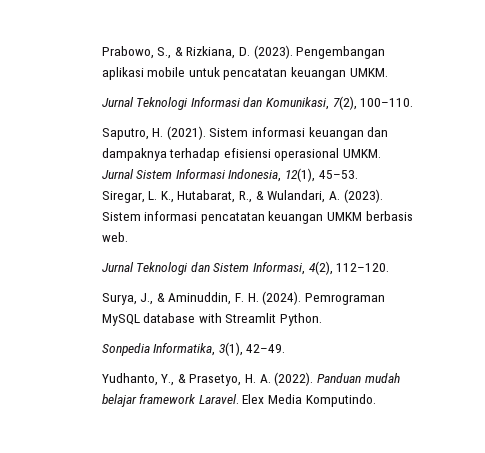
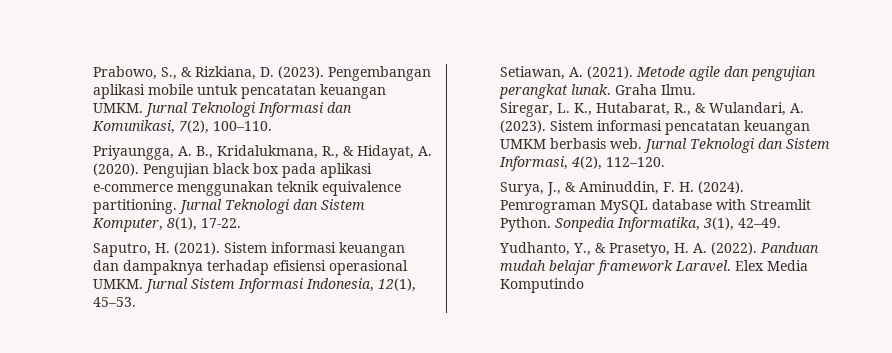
- Pengembangan aplikasi mobile untuk pencatatan keuangan UMKM.
- Jurnal Teknologi Informasi dan Komunikasi, 7(2), 100–110.
+ Pengembangan aplikasi mobile untuk pencatatan keuangan UMKM. Jurnal Teknologi Informasi dan Komunikasi, 7(2), 100–110.
+ Priyaungga, A. B., Kridalukmana, R., & Hidayat, A. (2020). Pengujian black box pada aplikasi e-commerce menggunakan teknik equivalence partitioning. Jurnal Teknologi dan Sistem Komputer, 8(1), 17-22.
- Sistem informasi keuangan dan dampaknya terhadap efisiensi operasional UMKM.
- Jurnal Sistem Informasi Indonesia, 12(1), 45–53.
+ Sistem informasi keuangan dan dampaknya terhadap efisiensi operasional UMKM. Jurnal Sistem Informasi Indonesia, 12(1), 45–53.
+ Setiawan, A. (2021). Metode agile dan pengujian perangkat lunak. Graha Ilmu.
- Sistem informasi pencatatan keuangan UMKM berbasis web.
- Jurnal Teknologi dan Sistem Informasi, 4(2), 112–120.
+ Sistem informasi pencatatan keuangan UMKM berbasis web. Jurnal Teknologi dan Sistem Informasi, 4(2), 112–120.
- Pemrograman MySQL database with Streamlit Python.
- Sonpedia Informatika, 3(1), 42–49.
+ Pemrograman MySQL database with Streamlit Python. Sonpedia Informatika, 3(1), 42–49.
- Elex Media Komputindo.
+ Elex Media Komputindo

